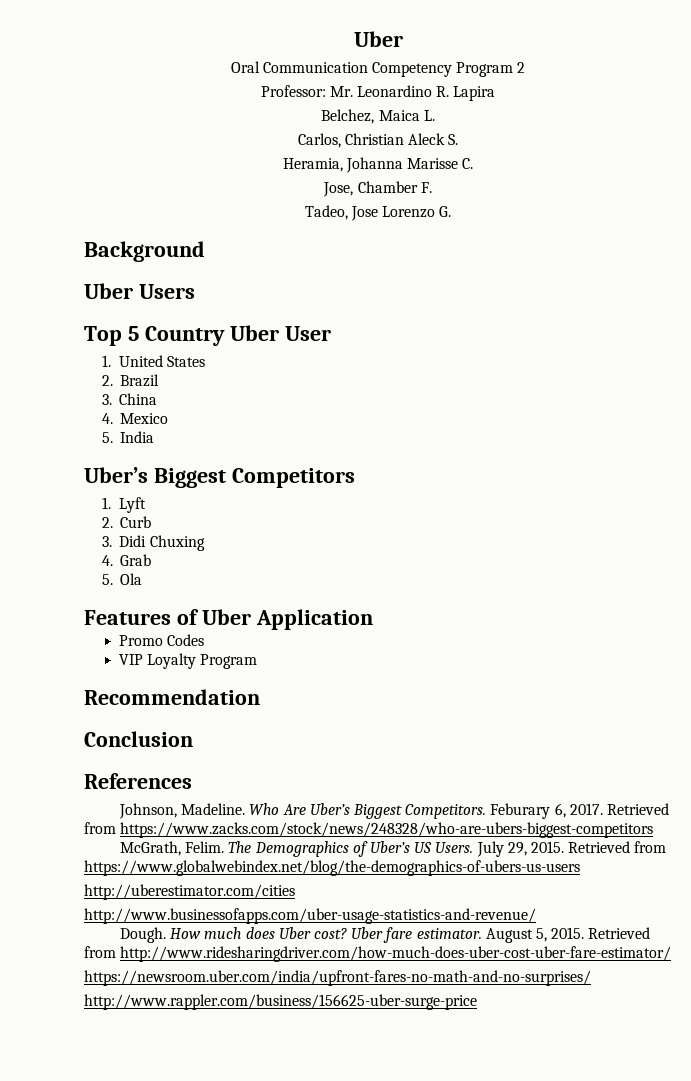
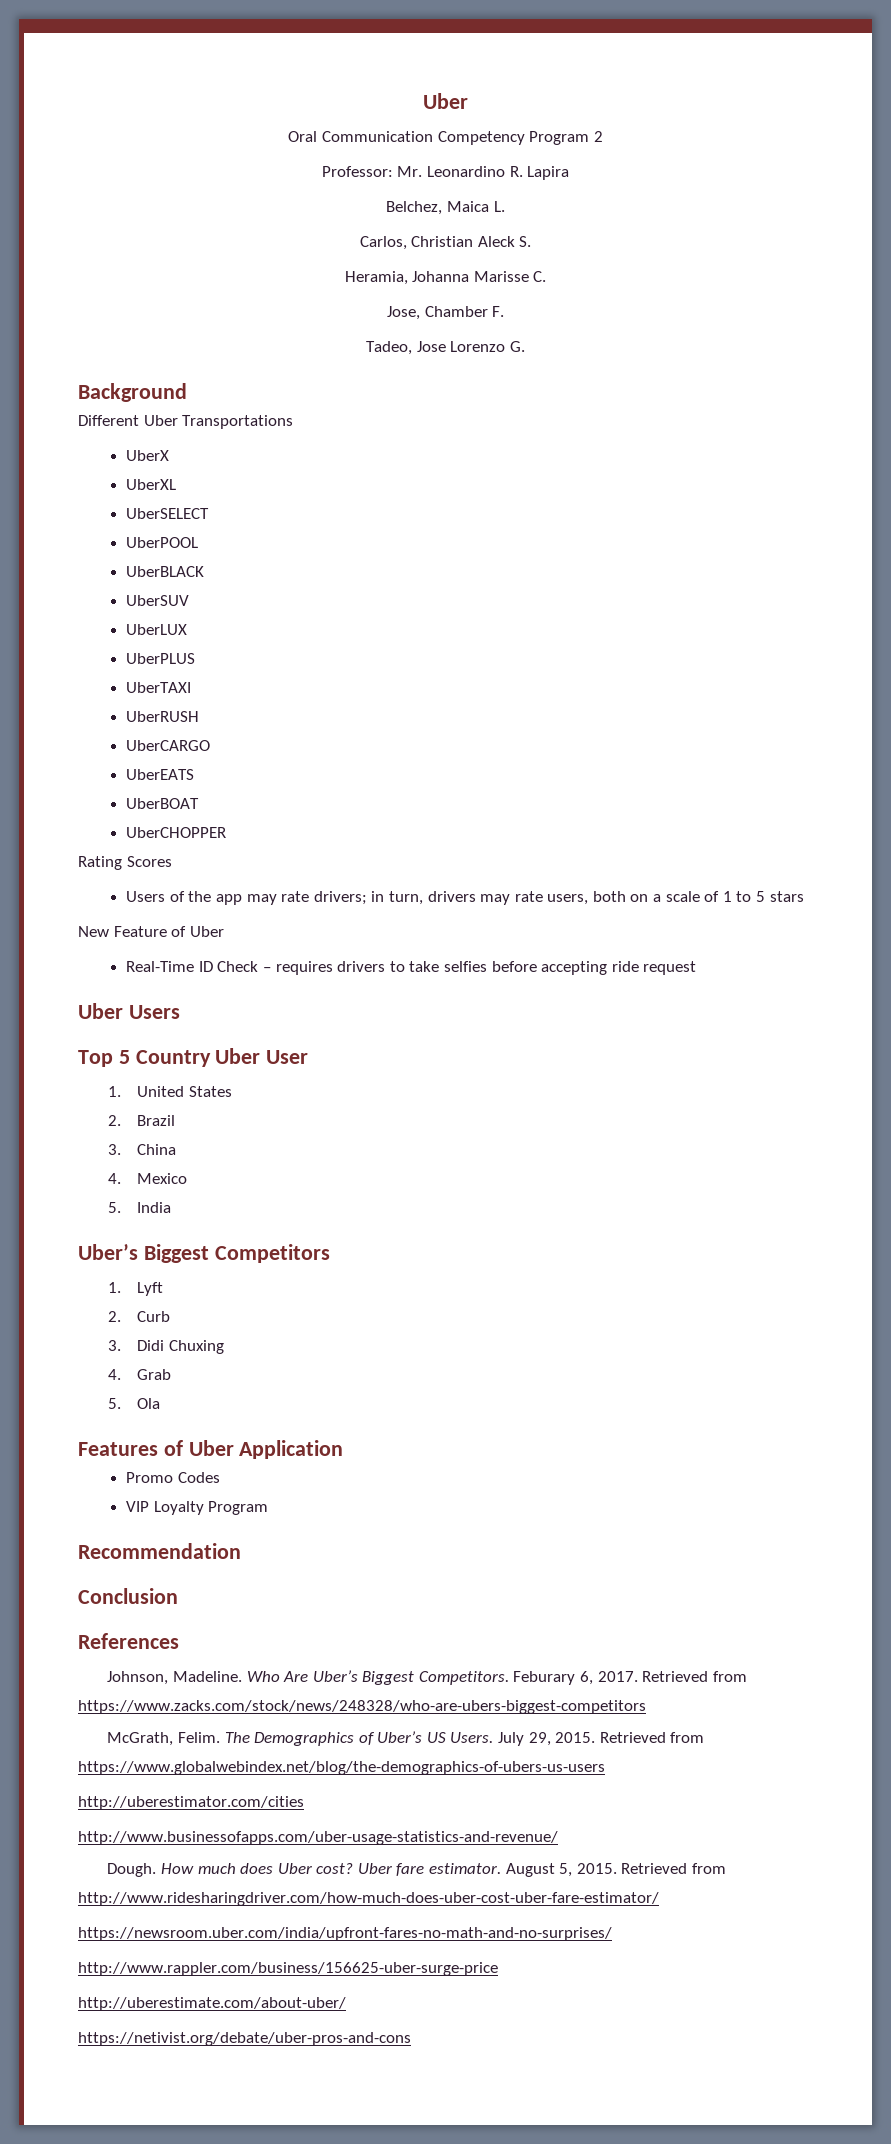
+ Different Uber Transportations
+ UberX
+ UberXL
+ UberSELECT
+ UberPOOL
+ UberBLACK
+ UberSUV
+ UberLUX
+ UberPLUS
+ UberTAXI
+ UberRUSH
+ UberCARGO
+ UberEATS
+ UberBOAT
+ UberCHOPPER
+ Rating Scores
+ Users of the app may rate drivers; in turn, drivers may rate users, both on a scale of 1 to 5 stars
+ New Feature of Uber
+ Real-Time ID Check – requires drivers to take selfies before accepting ride request
+ http://uberestimate.com/about-uber/
+ https://netivist.org/debate/uber-pros-and-cons

